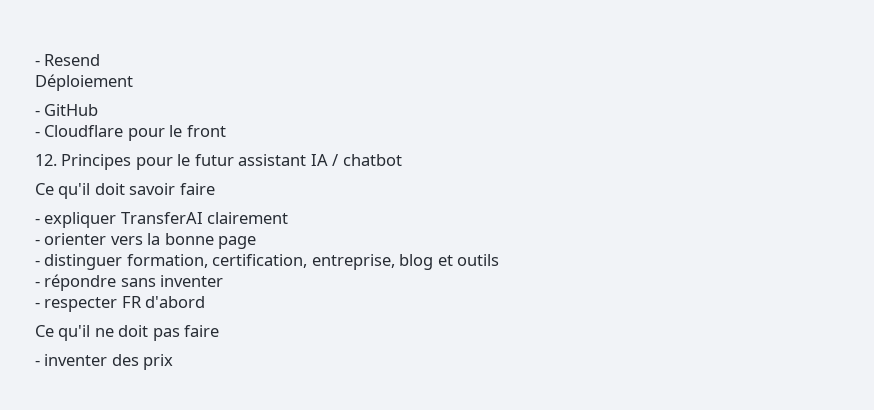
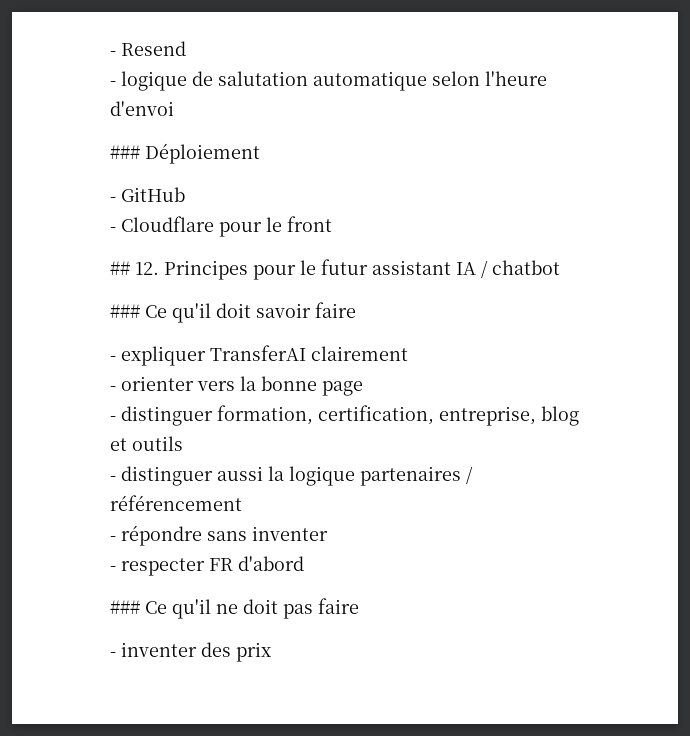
- Déploiement
+ - logique de salutation automatique selon l'heure d'envoi
+ ### Déploiement
- 12. Principes pour le futur assistant IA / chatbot
+ ## 12. Principes pour le futur assistant IA / chatbot
- Ce qu'il doit savoir faire
+ ### Ce qu'il doit savoir faire
+ - distinguer aussi la logique partenaires / référencement
- Ce qu'il ne doit pas faire
+ ### Ce qu'il ne doit pas faire

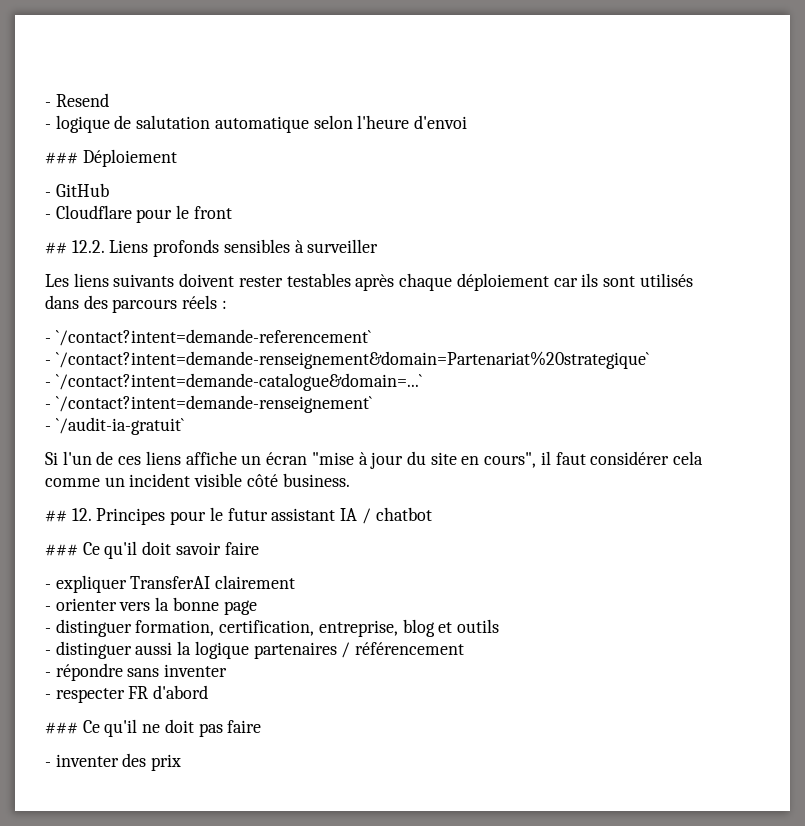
+ ## 12.2. Liens profonds sensibles à surveiller
+ Les liens suivants doivent rester testables après chaque déploiement car ils sont utilisés dans des parcours réels :
+ - `/contact?intent=demande-referencement`
+ - `/contact?intent=demande-renseignement&domain=Partenariat%20strategique`
+ - `/contact?intent=demande-catalogue&domain=...`
+ - `/contact?intent=demande-renseignement`
+ - `/audit-ia-gratuit`
+ Si l'un de ces liens affiche un écran "mise à jour du site en cours", il faut considérer cela comme un incident visible côté business.

